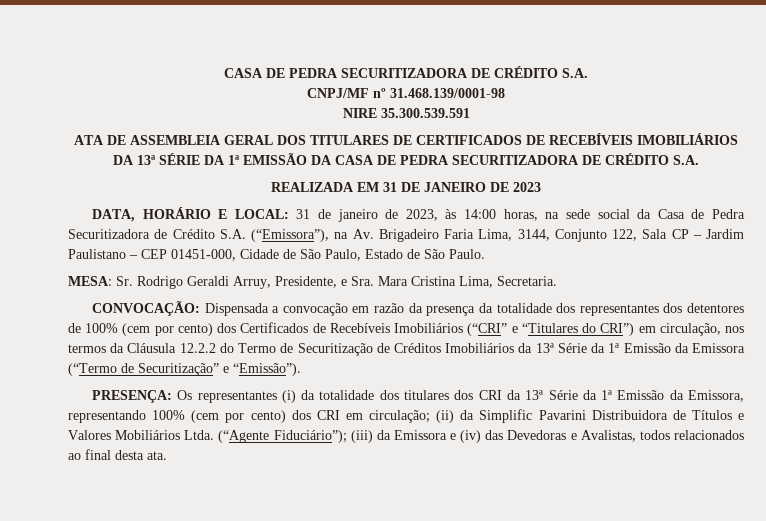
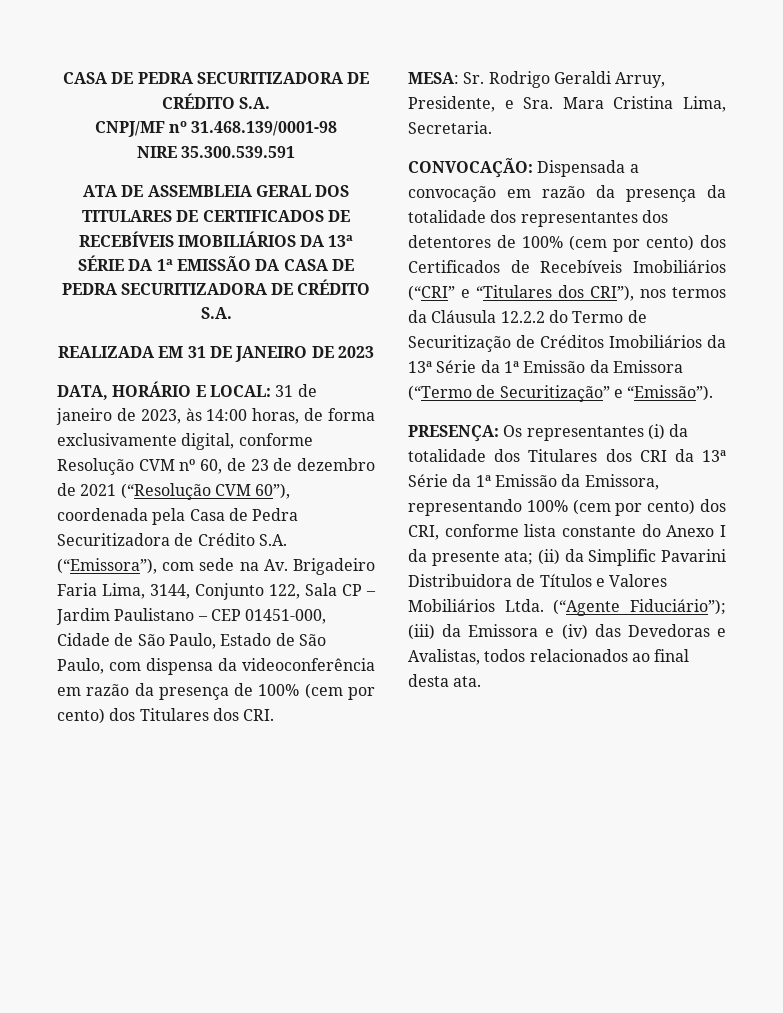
- DATA, HORÁRIO E LOCAL: 31 de janeiro de 2023, às 14:00 horas, na sede social da Casa de Pedra Securitizadora de Crédito S.A. (“Emissora”), na Av. Brigadeiro Faria Lima, 3144, Conjunto 122, Sala CP – Jardim Paulistano – CEP 01451-000, Cidade de São Paulo, Estado de São Paulo.
+ DATA, HORÁRIO E LOCAL: 31 de janeiro de 2023, às 14:00 horas, de forma exclusivamente digital, conforme Resolução CVM nº 60, de 23 de dezembro de 2021 (“Resolução CVM 60”), coordenada pela Casa de Pedra Securitizadora de Crédito S.A. (“Emissora”), com sede na Av. Brigadeiro Faria Lima, 3144, Conjunto 122, Sala CP – Jardim Paulistano – CEP 01451-000, Cidade de São Paulo, Estado de São Paulo, com dispensa da videoconferência em razão da presença de 100% (cem por cento) dos Titulares dos CRI.
- CONVOCAÇÃO: Dispensada a convocação em razão da presença da totalidade dos representantes dos detentores de 100% (cem por cento) dos Certificados de Recebíveis Imobiliários (“CRI” e “Titulares do CRI”) em circulação, nos termos da Cláusula 12.2.2 do Termo de Securitização de Créditos Imobiliários da 13ª Série da 1ª Emissão da Emissora (“Termo de Securitização” e “Emissão”).
+ CONVOCAÇÃO: Dispensada a convocação em razão da presença da totalidade dos representantes dos detentores de 100% (cem por cento) dos Certificados de Recebíveis Imobiliários (“CRI” e “Titulares dos CRI”), nos termos da Cláusula 12.2.2 do Termo de Securitização de Créditos Imobiliários da 13ª Série da 1ª Emissão da Emissora (“Termo de Securitização” e “Emissão”).
- PRESENÇA: Os representantes (i) da totalidade dos titulares dos CRI da 13ª Série da 1ª Emissão da Emissora, representando 100% (cem por cento) dos CRI em circulação; (ii) da Simplific Pavarini Distribuidora de Títulos e Valores Mobiliários Ltda.
+ PRESENÇA: Os representantes (i) da totalidade dos Titulares dos CRI da 13ª Série da 1ª Emissão da Emissora, representando 100% (cem por cento) dos CRI, conforme lista constante do Anexo I da presente ata; (ii) da Simplific Pavarini Distribuidora de Títulos e Valores Mobiliários Ltda.

